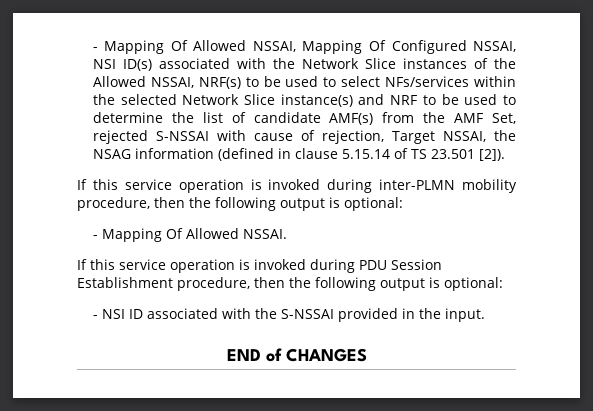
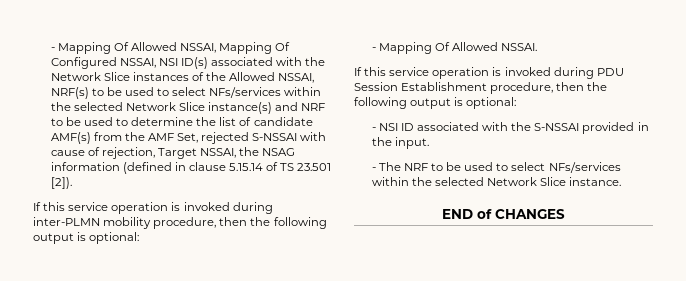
+ - The NRF to be used to select NFs/services within the selected Network Slice instance.

